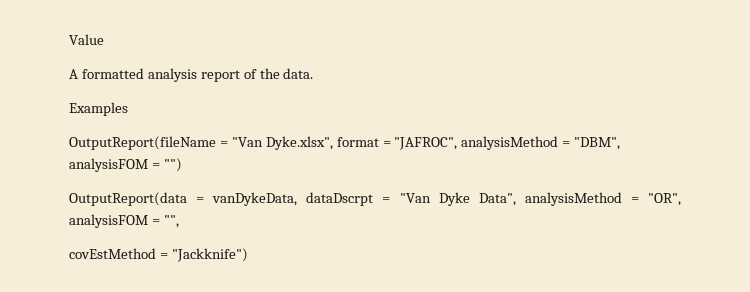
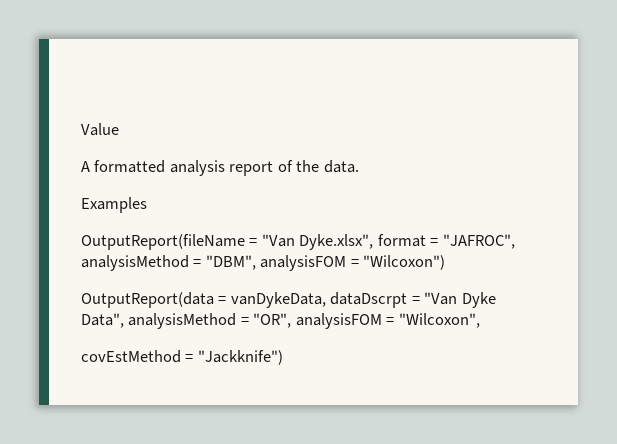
- OutputReport(fileName = "Van Dyke.xlsx", format = "JAFROC", analysisMethod = "DBM", analysisFOM = "")
+ OutputReport(fileName = "Van Dyke.xlsx", format = "JAFROC", analysisMethod = "DBM", analysisFOM = "Wilcoxon")
- OutputReport(data = vanDykeData, dataDscrpt = "Van Dyke Data", analysisMethod = "OR", analysisFOM = "",
+ OutputReport(data = vanDykeData, dataDscrpt = "Van Dyke Data", analysisMethod = "OR", analysisFOM = "Wilcoxon",

